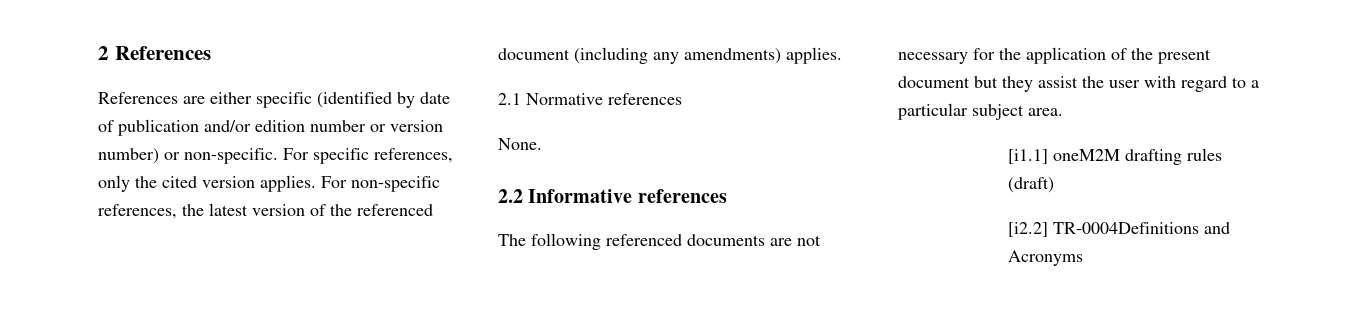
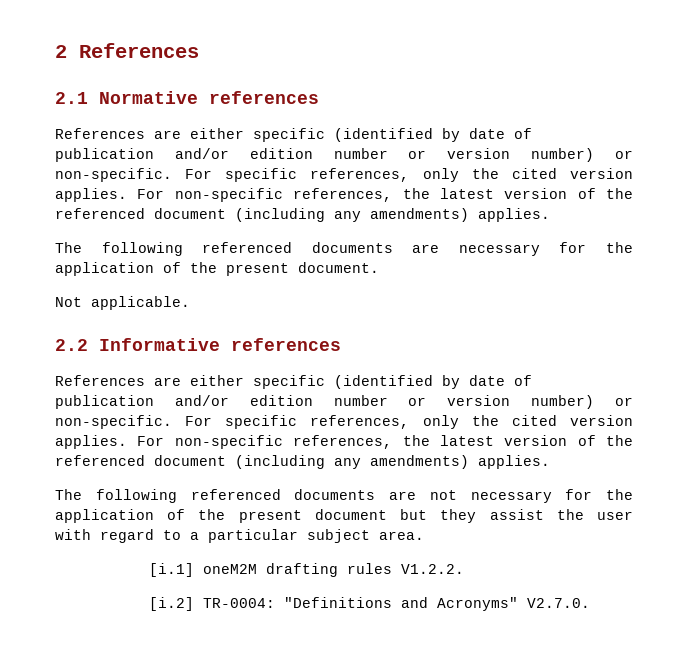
+ 2.1 Normative references
- 2.1 Normative references
- None.
+ The following referenced documents are necessary for the application of the present document.
+ Not applicable.
  2.2 Informative references
+ References are either specific (identified by date of publication and/or edition number or version number) or non-specific. For specific references, only the cited version applies. For non-specific references, the latest version of the referenced document (including any amendments) applies.
- [i1.1] oneM2M drafting rules (draft)
- [i2.2] TR-0004Definitions and Acronyms
+ [i.1] oneM2M drafting rules V1.2.2.
+ [i.2] TR-0004: "Definitions and Acronyms" V2.7.0.

